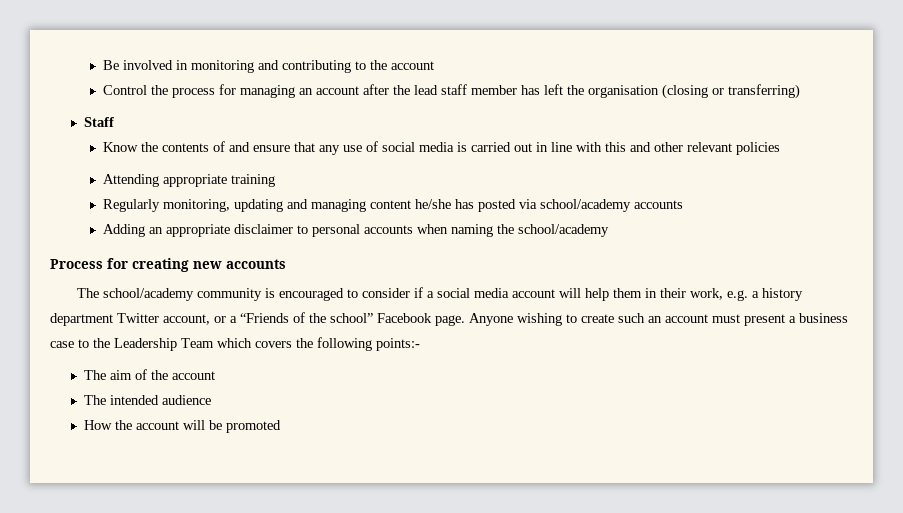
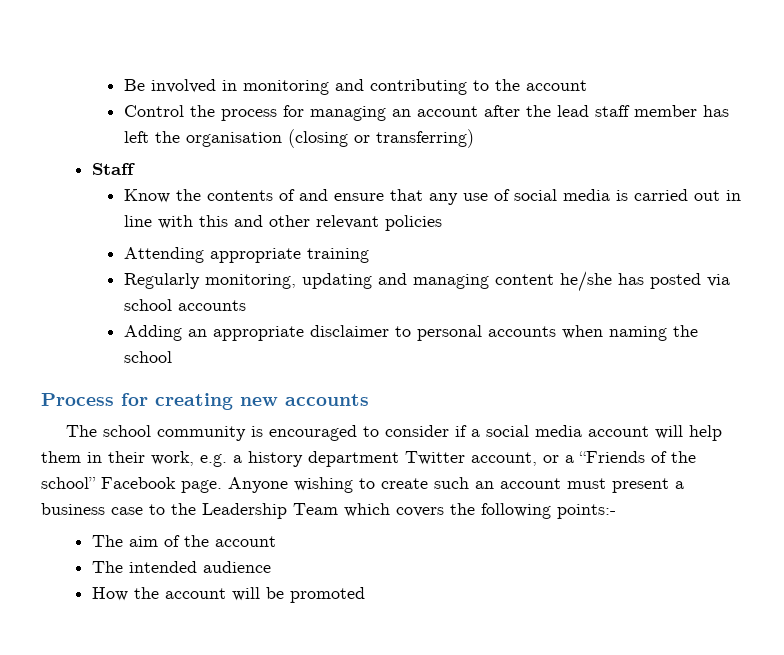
- Regularly monitoring, updating and managing content he/she has posted via school/academy accounts
+ Regularly monitoring, updating and managing content he/she has posted via school accounts
- Adding an appropriate disclaimer to personal accounts when naming the school/academy
+ Adding an appropriate disclaimer to personal accounts when naming the school
- The school/academy community is encouraged to consider if a social media account will help them in their work, e.g. a history department Twitter account, or a “Friends of the school” Facebook page.
+ The school community is encouraged to consider if a social media account will help them in their work, e.g. a history department Twitter account, or a “Friends of the school” Facebook page.

